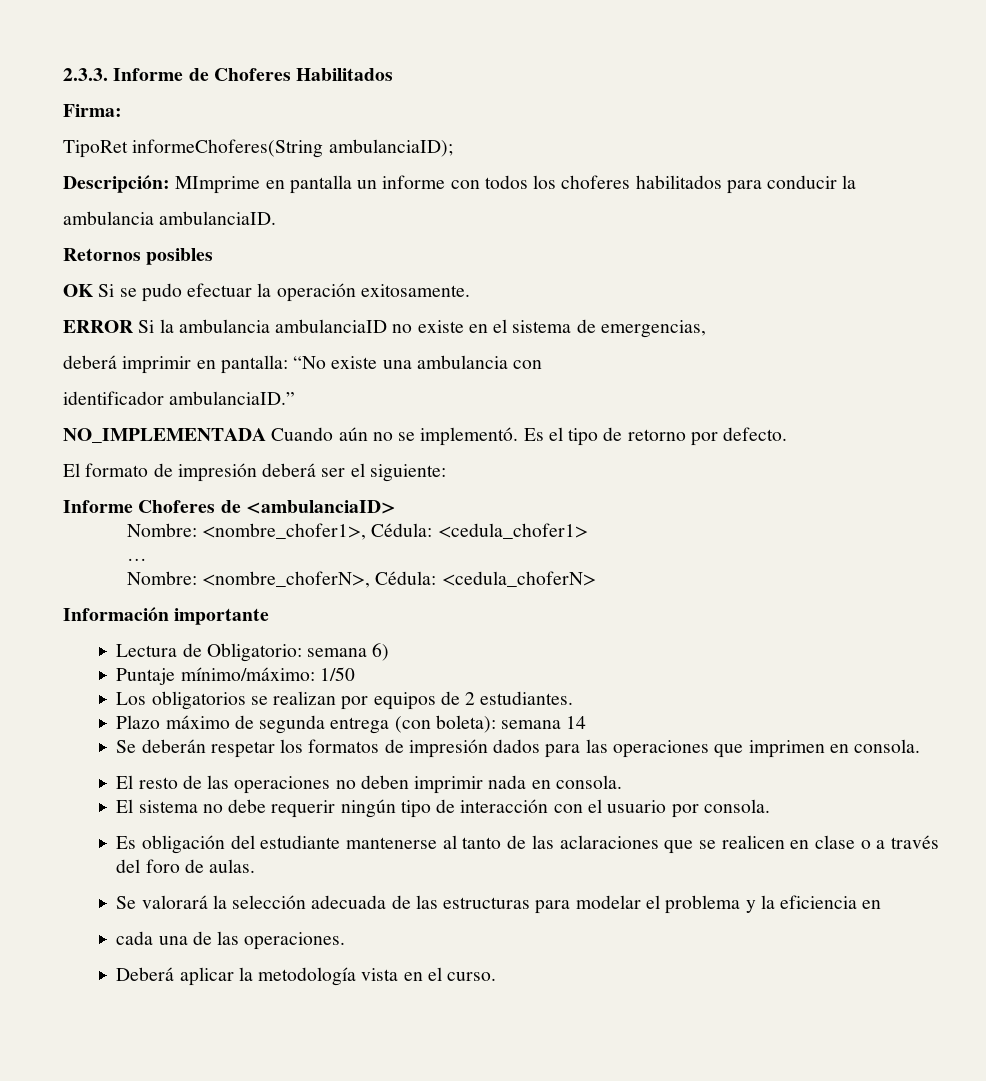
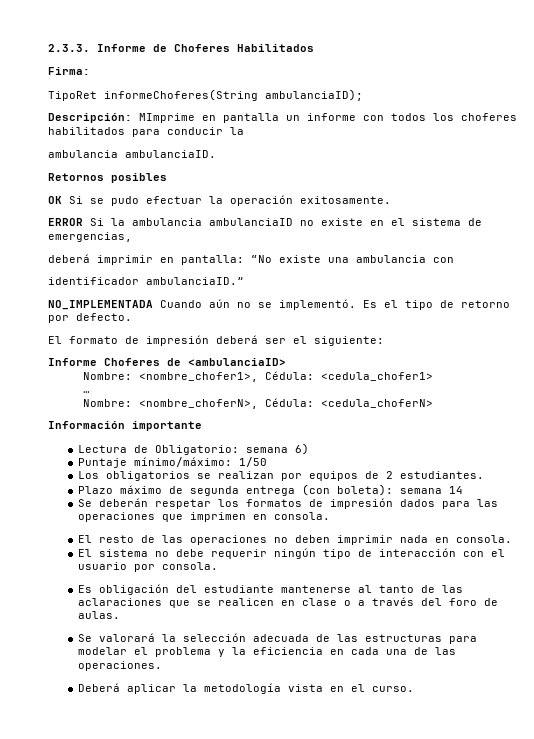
- Se valorará la selección adecuada de las estructuras para modelar el problema y la eficiencia en
- cada una de las operaciones.
+ Se valorará la selección adecuada de las estructuras para modelar el problema y la eficiencia en cada una de las operaciones.

